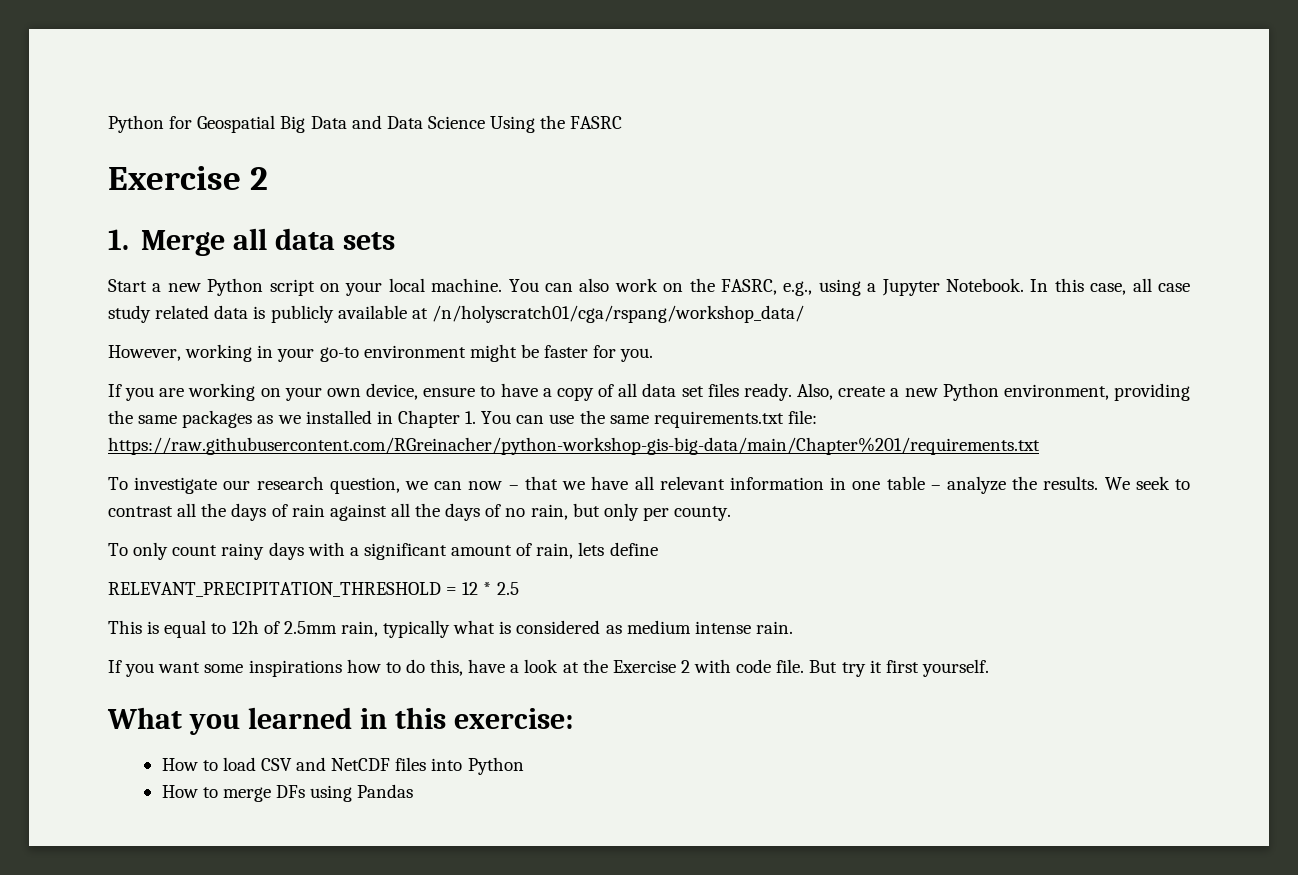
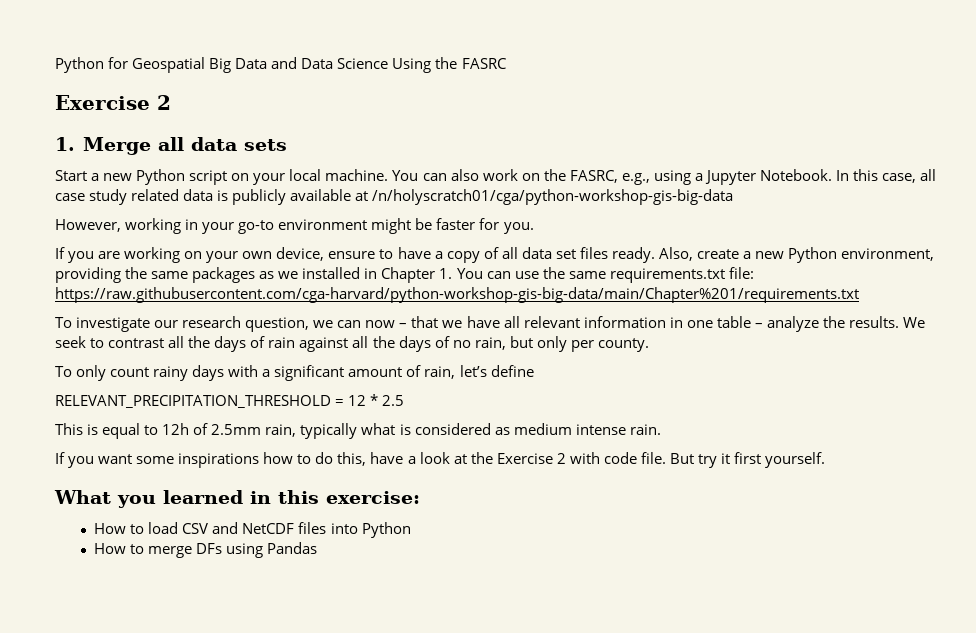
- In this case, all case study related data is publicly available at /n/holyscratch01/cga/rspang/workshop_data/
+ In this case, all case study related data is publicly available at /n/holyscratch01/cga/python-workshop-gis-big-data
- Also, create a new Python environment, providing the same packages as we installed in Chapter 1. You can use the same requirements.txt file: https://raw.githubusercontent.com/RGreinacher/python-workshop-gis-big-data/main/Chapter%201/requirements.txt
+ Also, create a new Python environment, providing the same packages as we installed in Chapter 1. You can use the same requirements.txt file: https://raw.githubusercontent.com/cga-harvard/python-workshop-gis-big-data/main/Chapter%201/requirements.txt
- To only count rainy days with a significant amount of rain, lets define
+ To only count rainy days with a significant amount of rain, let’s define

